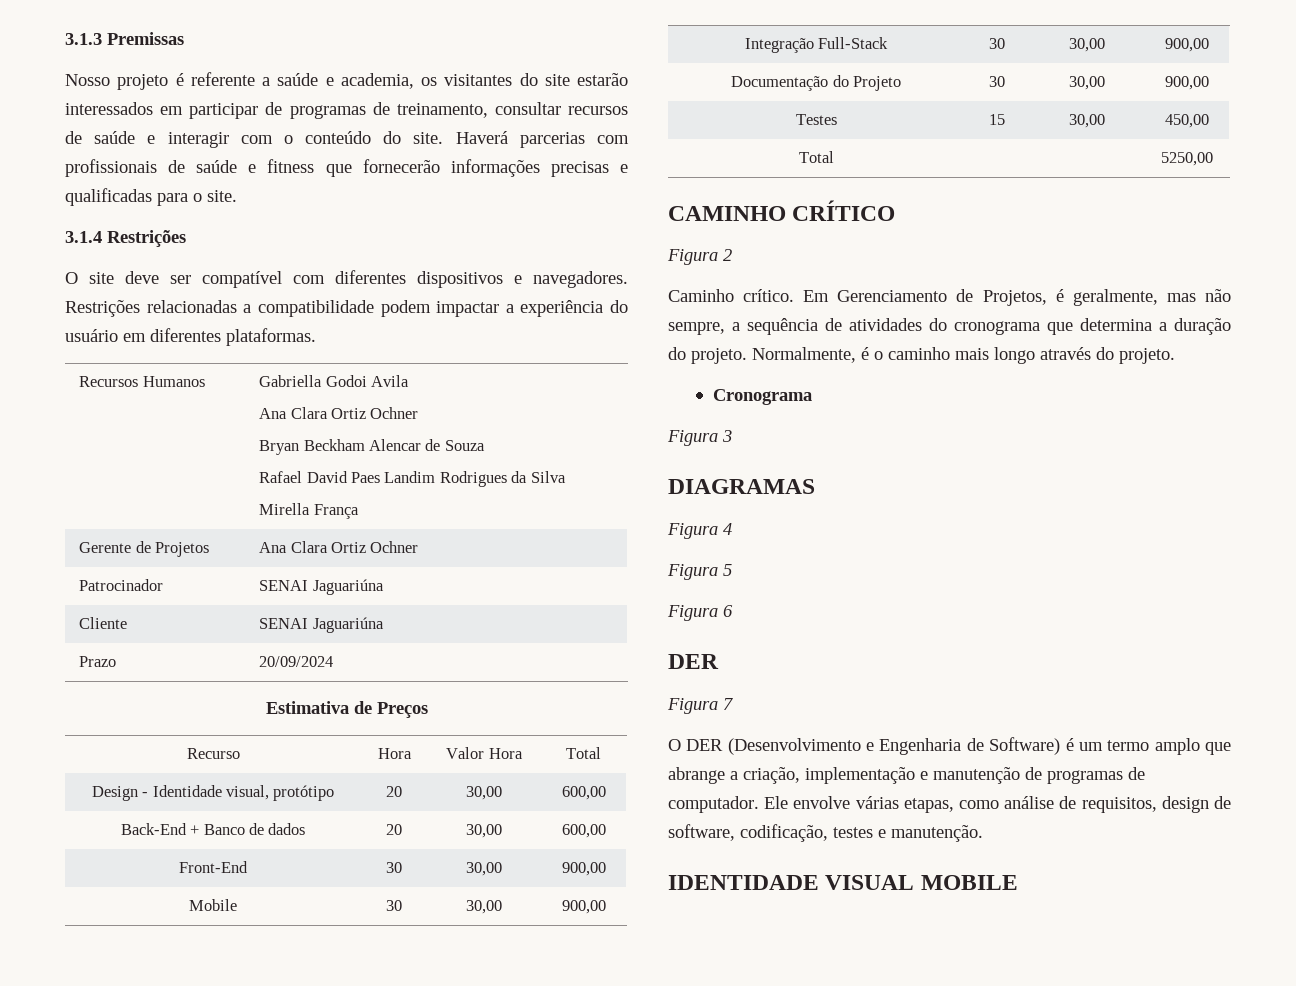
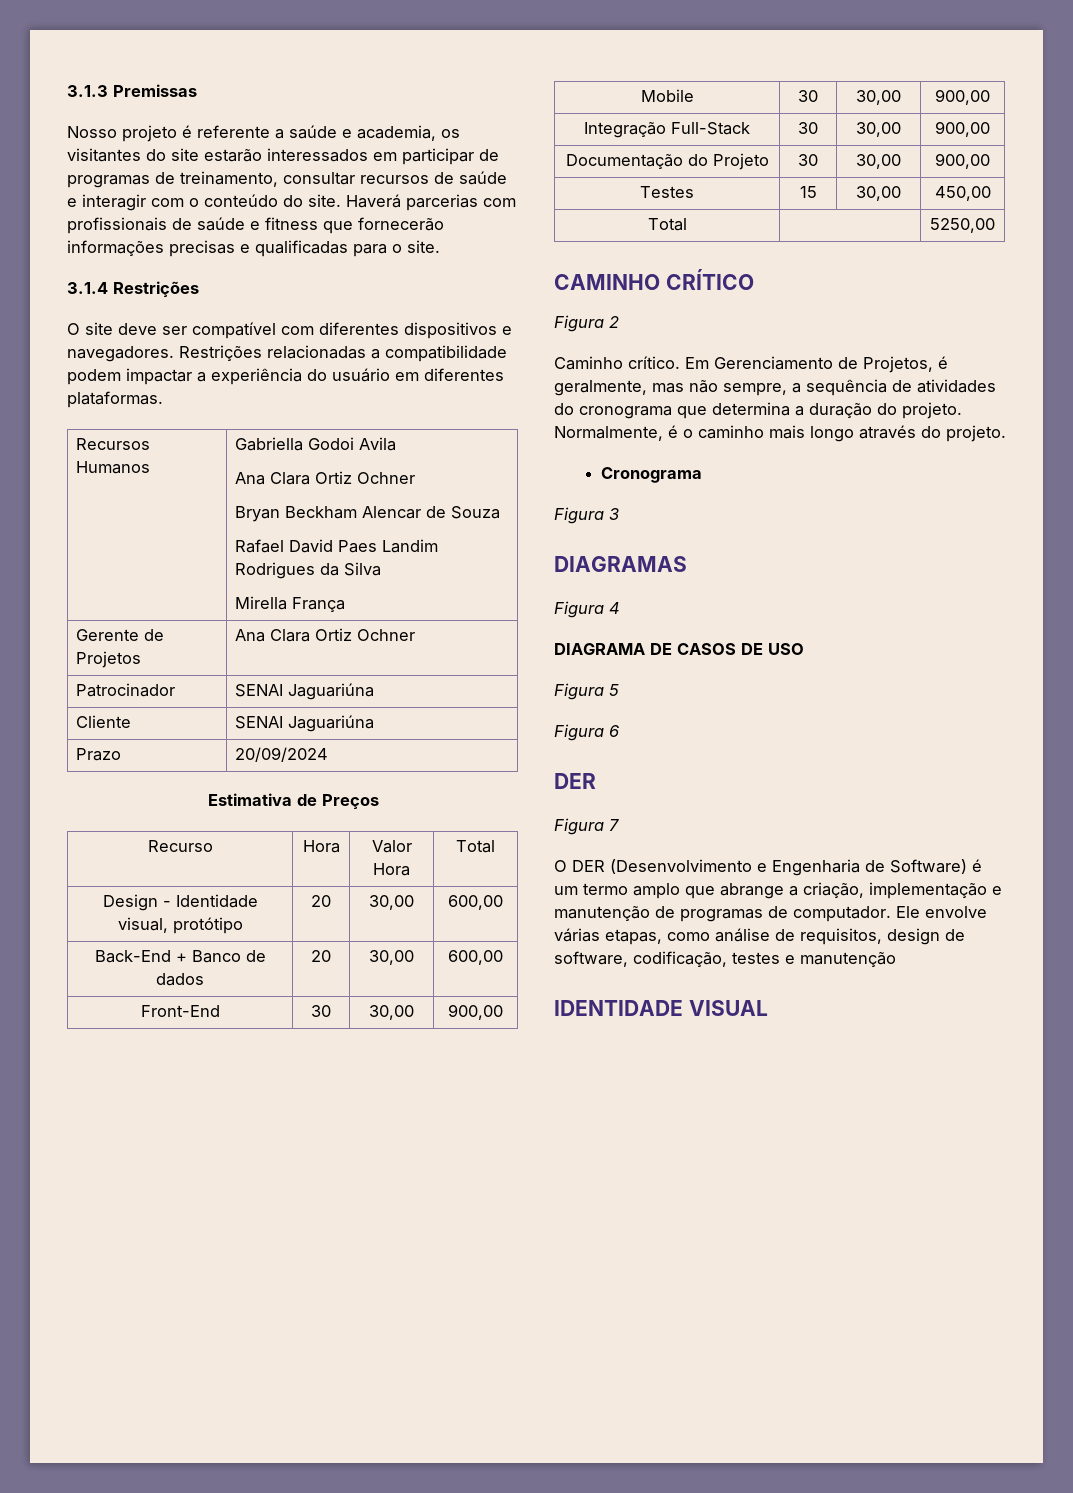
+ DIAGRAMA DE CASOS DE USO
- Ele envolve várias etapas, como análise de requisitos, design de software, codificação, testes e manutenção.
+ Ele envolve várias etapas, como análise de requisitos, design de software, codificação, testes e manutenção
- IDENTIDADE VISUAL MOBILE
+ IDENTIDADE VISUAL

